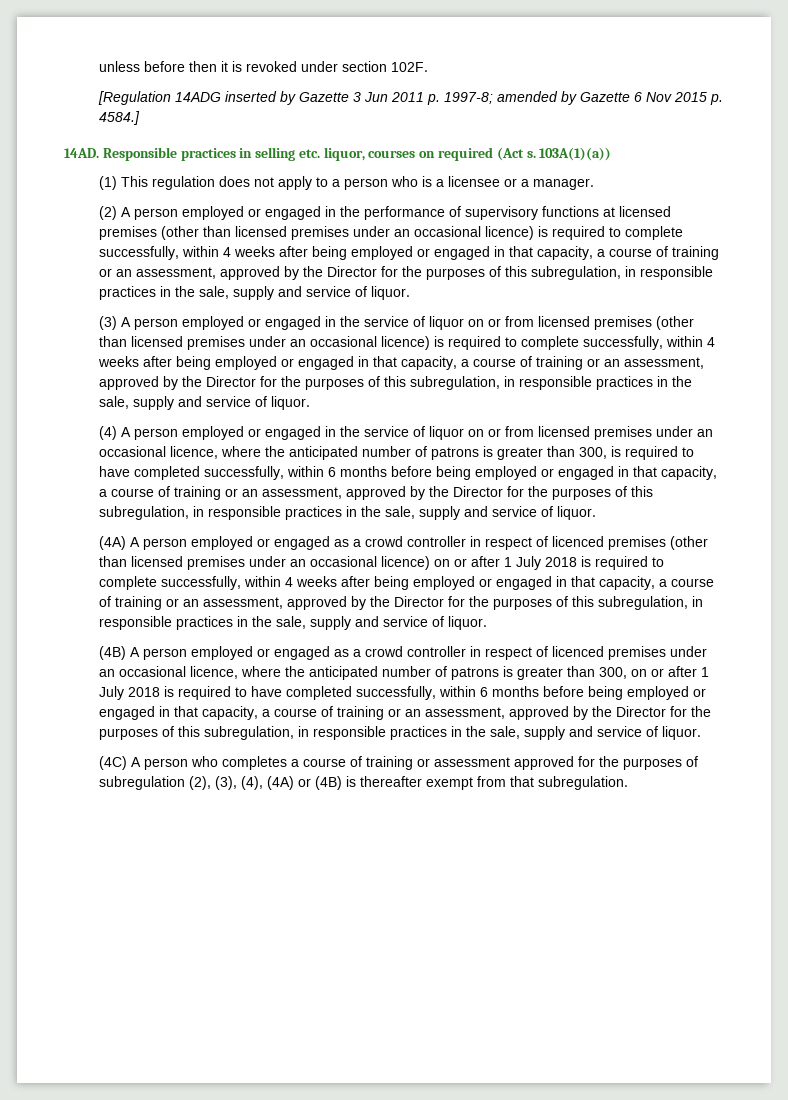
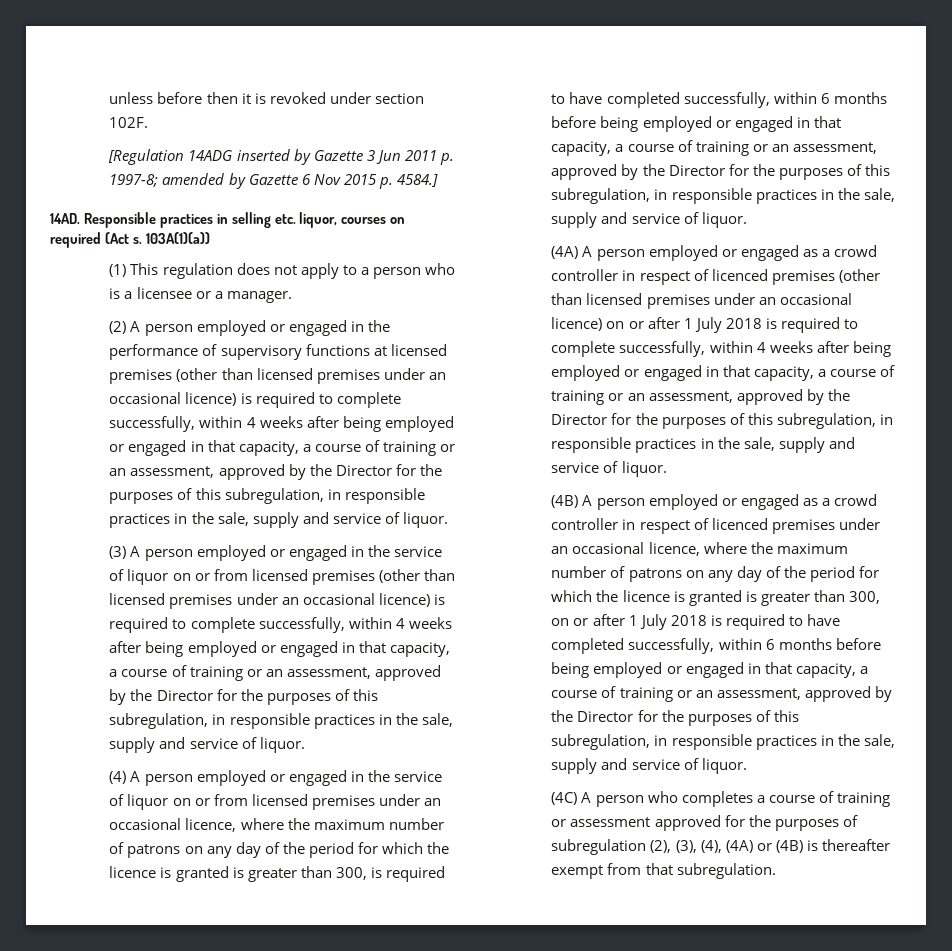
- (4) A person employed or engaged in the service of liquor on or from licensed premises under an occasional licence, where the anticipated number of patrons is greater than 300, is required to have completed successfully, within 6 months before being employed or engaged in that capacity, a course of training or an assessment, approved by the Director for the purposes of this subregulation, in responsible practices in the sale, supply and service of liquor.
+ (4) A person employed or engaged in the service of liquor on or from licensed premises under an occasional licence, where the maximum number of patrons on any day of the period for which the licence is granted is greater than 300, is required to have completed successfully, within 6 months before being employed or engaged in that capacity, a course of training or an assessment, approved by the Director for the purposes of this subregulation, in responsible practices in the sale, supply and service of liquor.
- (4B) A person employed or engaged as a crowd controller in respect of licenced premises under an occasional licence, where the anticipated number of patrons is greater than 300, on or after 1 July 2018 is required to have completed successfully, within 6 months before being employed or engaged in that capacity, a course of training or an assessment, approved by the Director for the purposes of this subregulation, in responsible practices in the sale, supply and service of liquor.
+ (4B) A person employed or engaged as a crowd controller in respect of licenced premises under an occasional licence, where the maximum number of patrons on any day of the period for which the licence is granted is greater than 300, on or after 1 July 2018 is required to have completed successfully, within 6 months before being employed or engaged in that capacity, a course of training or an assessment, approved by the Director for the purposes of this subregulation, in responsible practices in the sale, supply and service of liquor.

